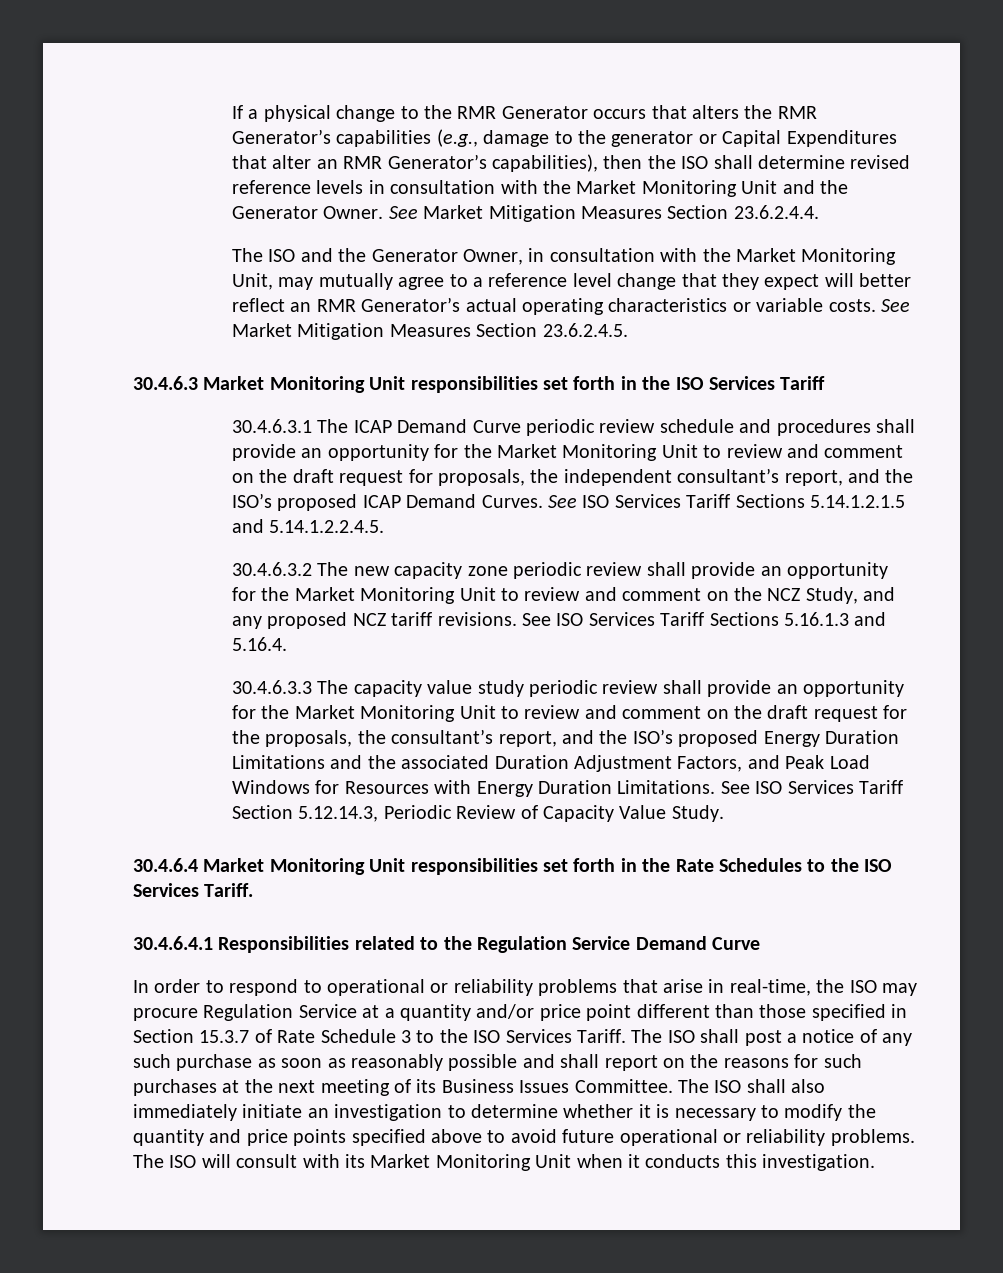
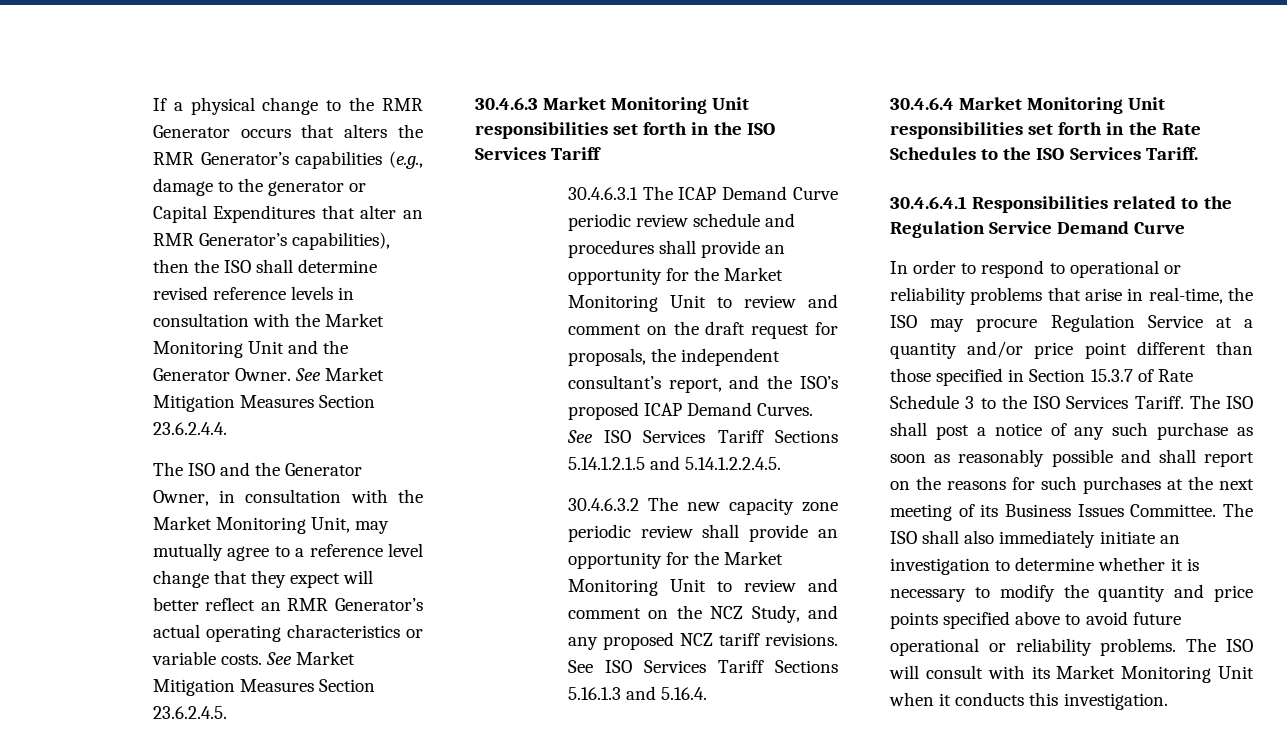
- 30.4.6.3.3 The capacity value study periodic review shall provide an opportunity for the Market Monitoring Unit to review and comment on the draft request for the proposals, the consultant’s report, and the ISO’s proposed Energy Duration Limitations and the associated Duration Adjustment Factors, and Peak Load Windows for Resources with Energy Duration Limitations. See ISO Services Tariff Section 5.12.14.3, Periodic Review of Capacity Value Study.

